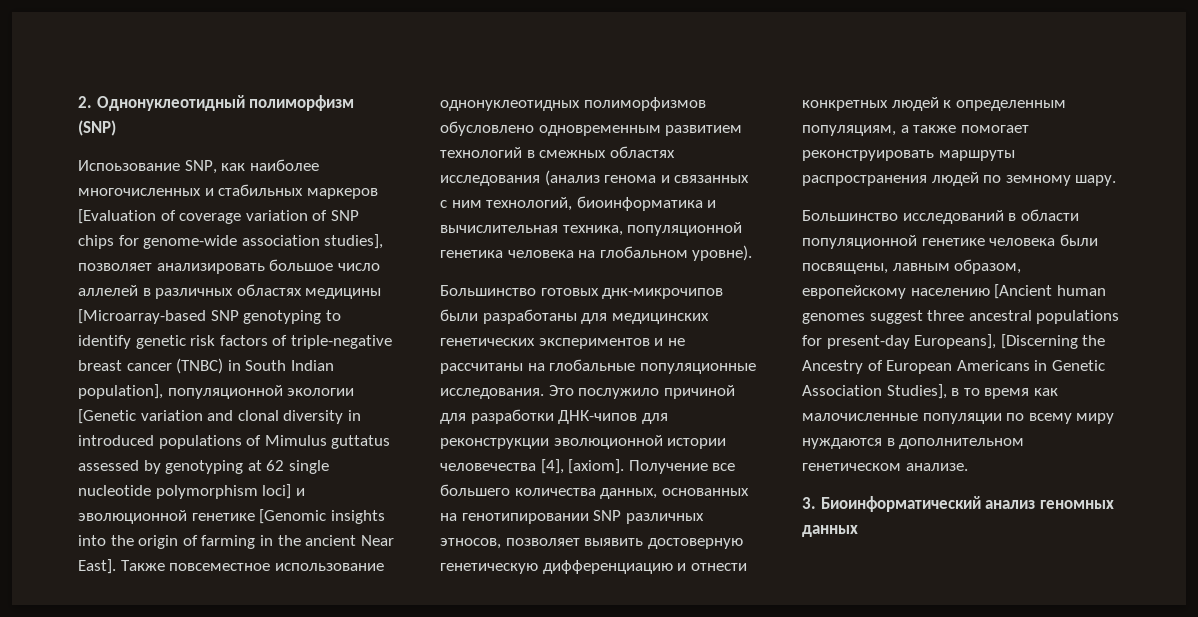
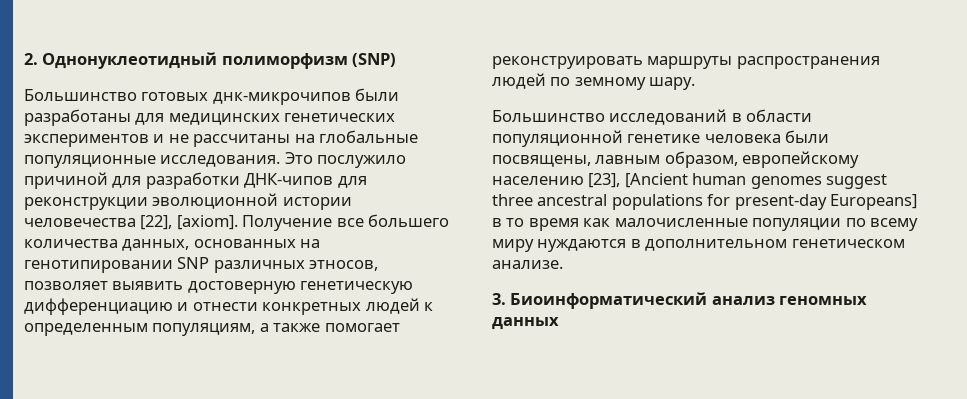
- Испоьзование SNP, как наиболее многочисленных и стабильных маркеров [Evaluation of coverage variation of SNP chips for genome-wide association studies], позволяет анализировать большое число аллелей в различных областях медицины [Microarray-based SNP genotyping to identify genetic risk factors of triple-negative breast cancer (TNBC) in South Indian population], популяционной экологии [Genetic variation and clonal diversity in introduced populations of Mimulus guttatus assessed by genotyping at 62 single nucleotide polymorphism loci] и эволюционной генетике [Genomic insights into the origin of farming in the ancient Near East]. Также повсеместное использование однонуклеотидных полиморфизмов обусловлено одновременным развитием технологий в смежных областях исследования (анализ генома и связанных с ним технологий, биоинформатика и вычислительная техника, популяционной генетика человека на глобальном уровне).
- Это послужило причиной для разработки ДНК-чипов для реконструкции эволюционной истории человечества [4], [axiom].
+ Это послужило причиной для разработки ДНК-чипов для реконструкции эволюционной истории человечества [22], [axiom].
- Большинство исследований в области популяционной генетике человека были посвящены, лавным образом, европейскому населению [Ancient human genomes suggest three ancestral populations for present-day Europeans], [Discerning the Ancestry of European Americans in Genetic Association Studies], в то время как малочисленные популяции по всему миру нуждаются в дополнительном генетическом анализе.
+ Большинство исследований в области популяционной генетике человека были посвящены, лавным образом, европейскому населению [23], [Ancient human genomes suggest three ancestral populations for present-day Europeans] в то время как малочисленные популяции по всему миру нуждаются в дополнительном генетическом анализе.

